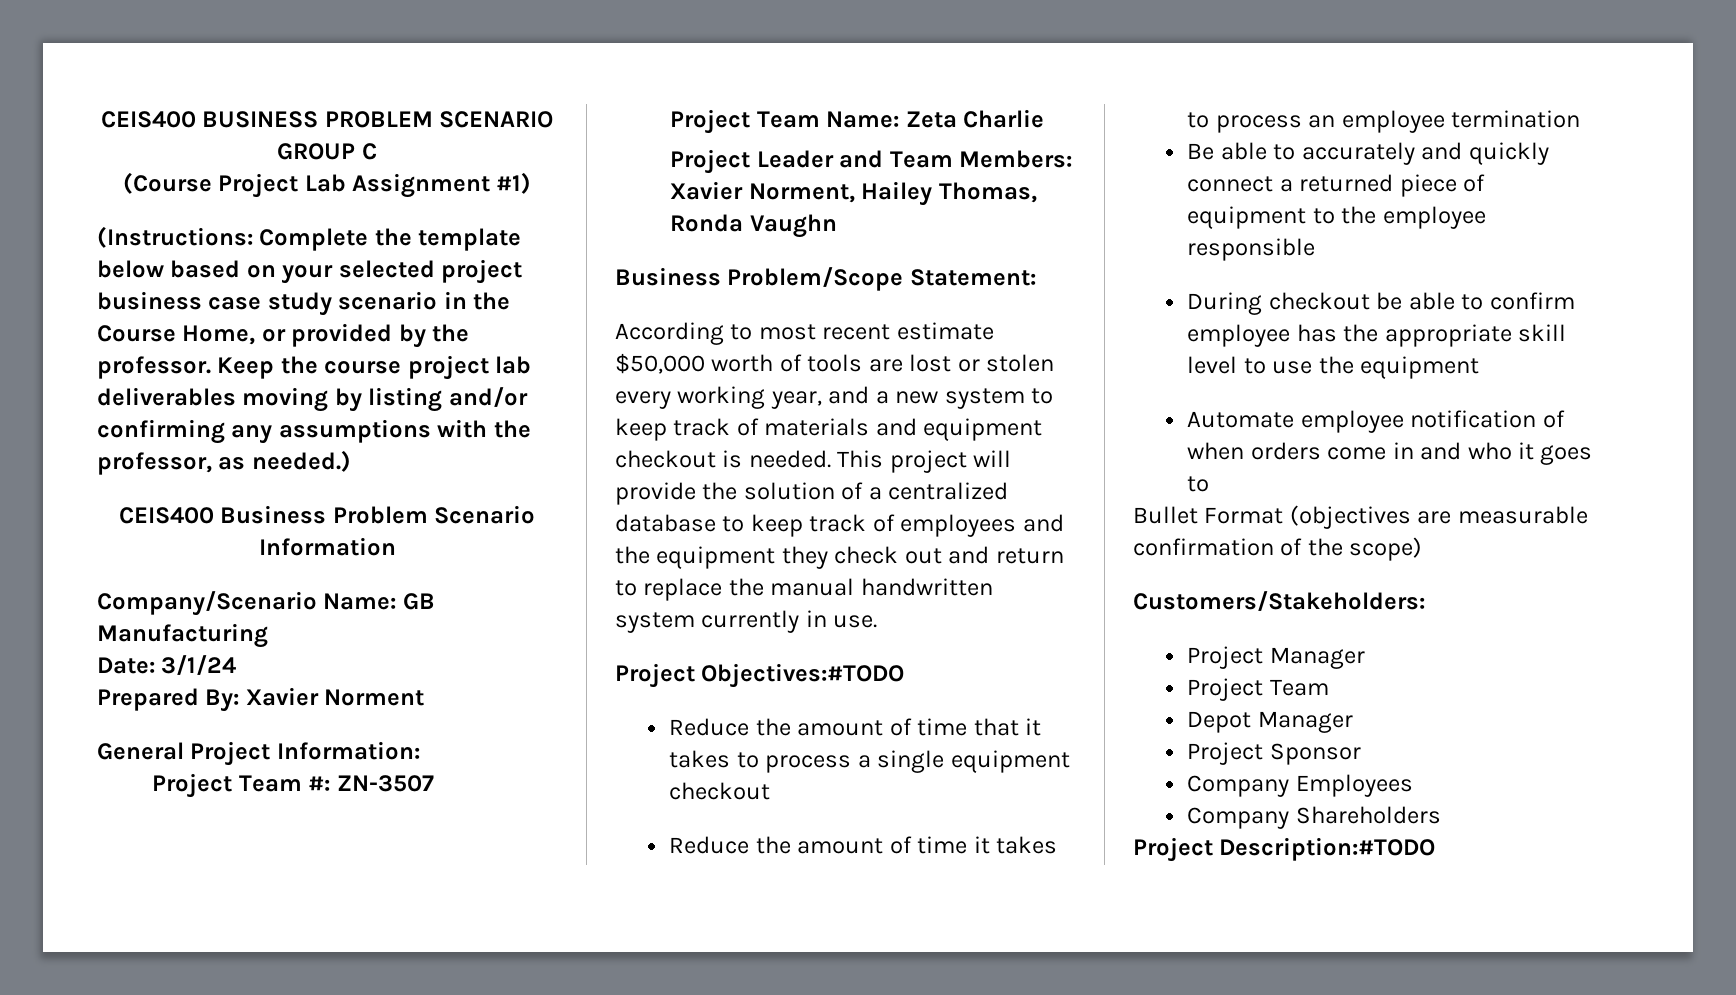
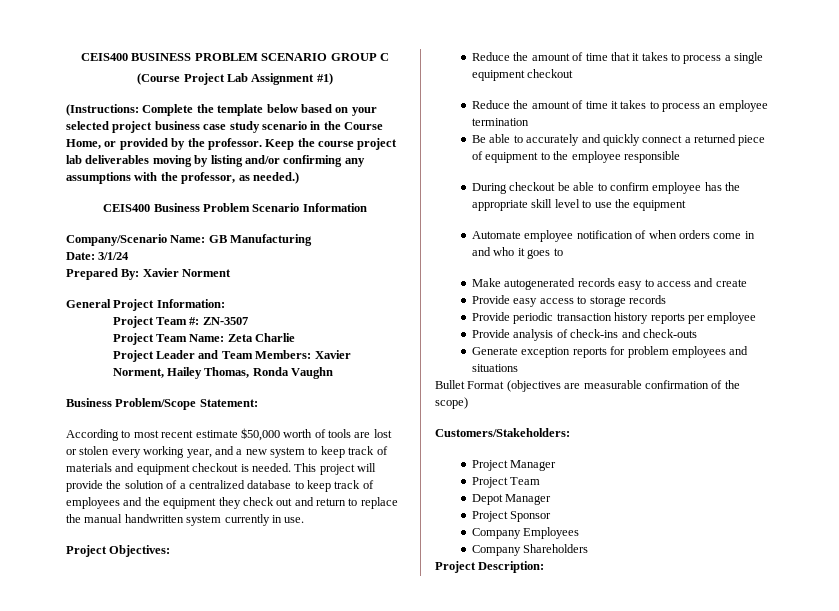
- Project Objectives:#TODO
+ Project Objectives:
+ Make autogenerated records easy to access and create
+ Provide easy access to storage records
+ Provide periodic transaction history reports per employee
+ Provide analysis of check-ins and check-outs
+ Generate exception reports for problem employees and situations
- Project Description:#TODO
+ Project Description:

